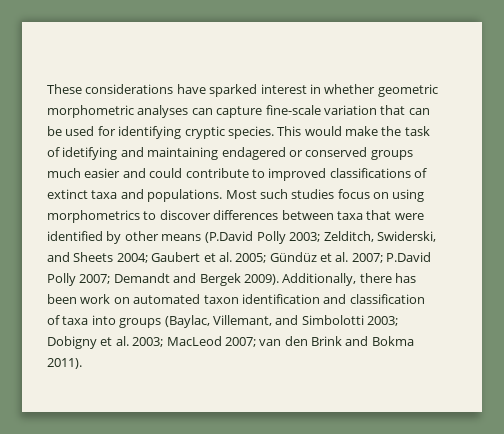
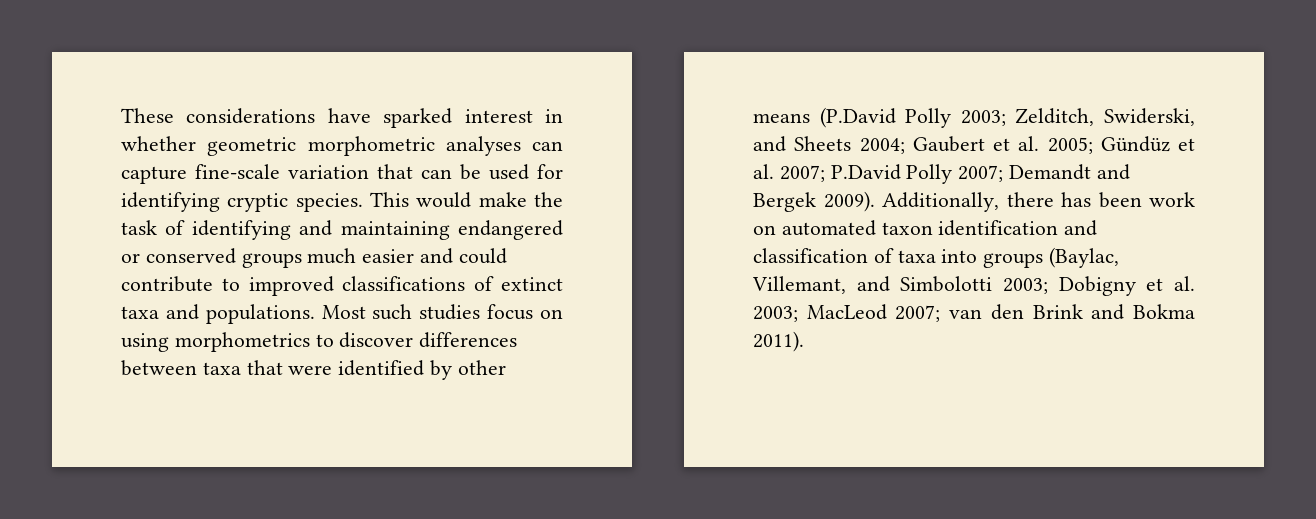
- This would make the task of idetifying and maintaining endagered or conserved groups much easier and could contribute to improved classifications of extinct taxa and populations.
+ This would make the task of identifying and maintaining endangered or conserved groups much easier and could contribute to improved classifications of extinct taxa and populations.

